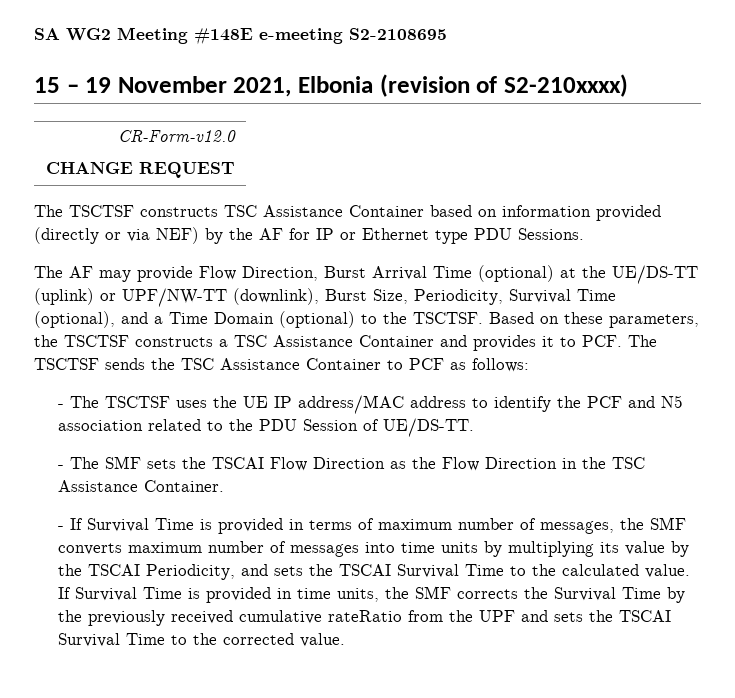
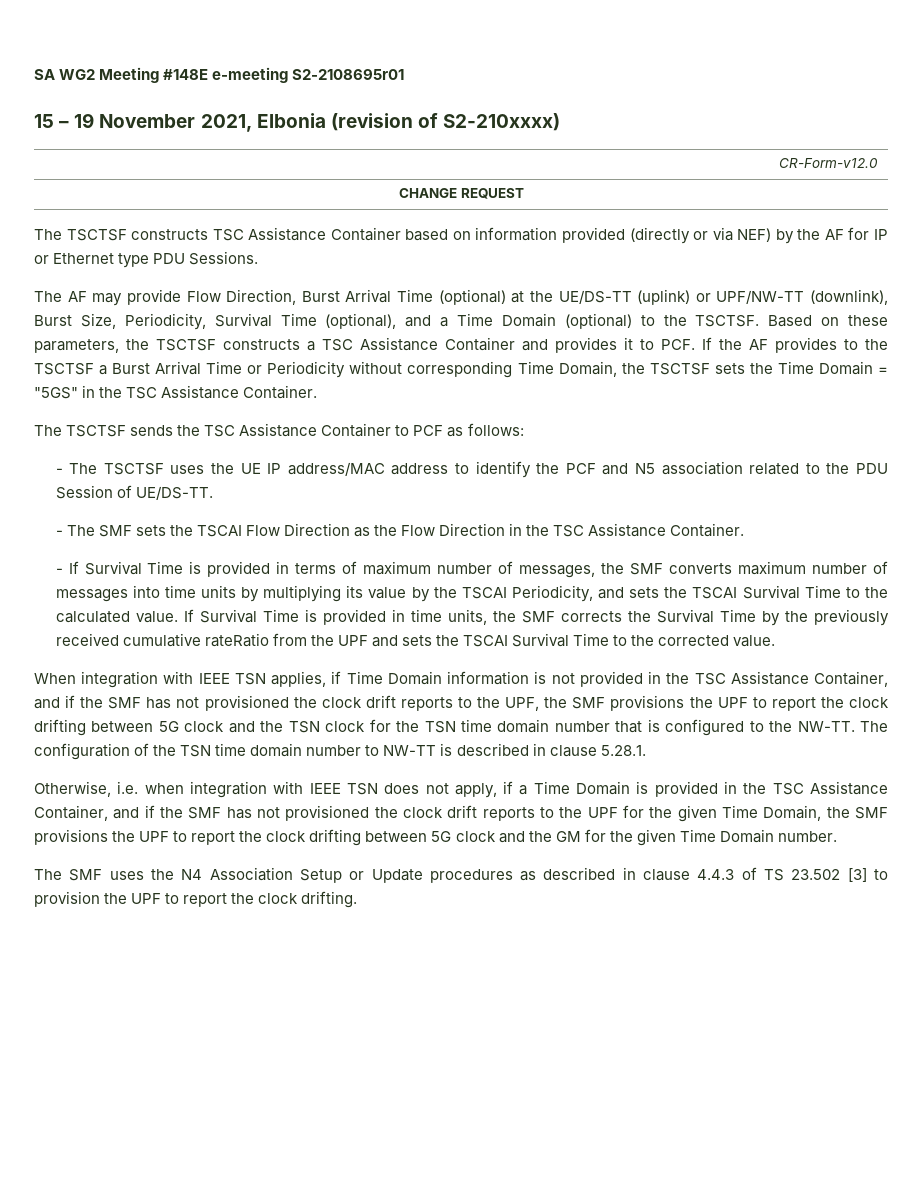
- SA WG2 Meeting #148E e-meeting S2-2108695
+ SA WG2 Meeting #148E e-meeting S2-2108695r01
- Based on these parameters, the TSCTSF constructs a TSC Assistance Container and provides it to PCF. The TSCTSF sends the TSC Assistance Container to PCF as follows:
+ Based on these parameters, the TSCTSF constructs a TSC Assistance Container and provides it to PCF. If the AF provides to the TSCTSF a Burst Arrival Time or Periodicity without corresponding Time Domain, the TSCTSF sets the Time Domain = "5GS" in the TSC Assistance Container.
+ The TSCTSF sends the TSC Assistance Container to PCF as follows:
+ When integration with IEEE TSN applies, if Time Domain information is not provided in the TSC Assistance Container, and if the SMF has not provisioned the clock drift reports to the UPF, the SMF provisions the UPF to report the clock drifting between 5G clock and the TSN clock for the TSN time domain number that is configured to the NW-TT. The configuration of the TSN time domain number to NW-TT is described in clause 5.28.1.
+ Otherwise, i.e. when integration with IEEE TSN does not apply, if a Time Domain is provided in the TSC Assistance Container, and if the SMF has not provisioned the clock drift reports to the UPF for the given Time Domain, the SMF provisions the UPF to report the clock drifting between 5G clock and the GM for the given Time Domain number.
+ The SMF uses the N4 Association Setup or Update procedures as described in clause 4.4.3 of TS 23.502 [3] to provision the UPF to report the clock drifting.

